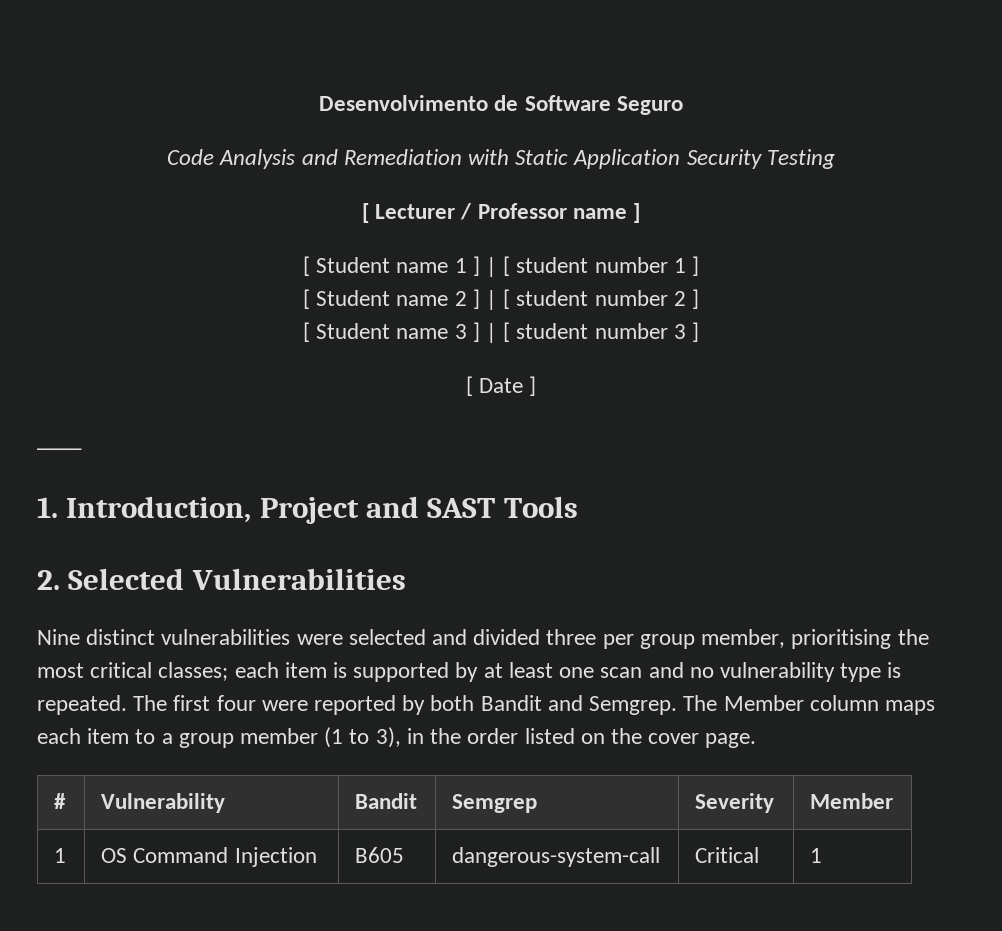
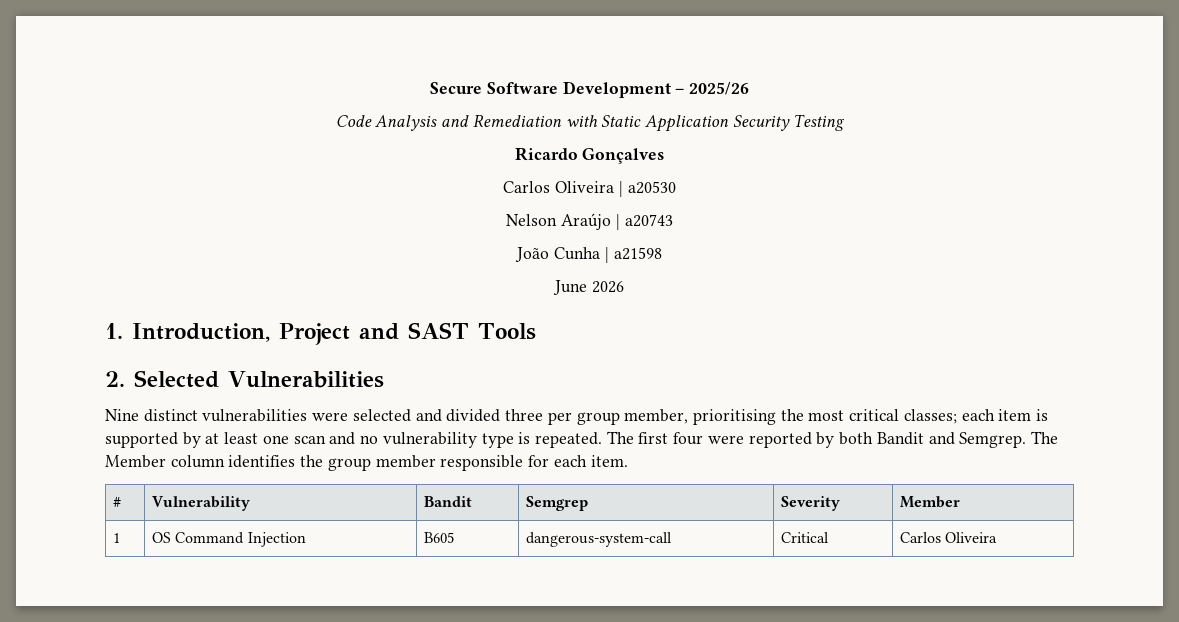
- Desenvolvimento de Software Seguro
+ Secure Software Development – 2025/26
- [ Lecturer / Professor name ]
- [ Student name 1 ] | [ student number 1 ]
- [ Student name 2 ] | [ student number 2 ]
- [ Student name 3 ] | [ student number 3 ]
- [ Date ]
- ____
+ Ricardo Gonçalves
+ Carlos Oliveira | a20530
+ Nelson Araújo | a20743
+ João Cunha | a21598
+ June 2026
- The Member column maps each item to a group member (1 to 3), in the order listed on the cover page.
+ The Member column identifies the group member responsible for each item.
- 1 | OS Command Injection | B605 | dangerous-system-call | Critical | 1
+ 1 | OS Command Injection | B605 | dangerous-system-call | Critical | Carlos Oliveira

